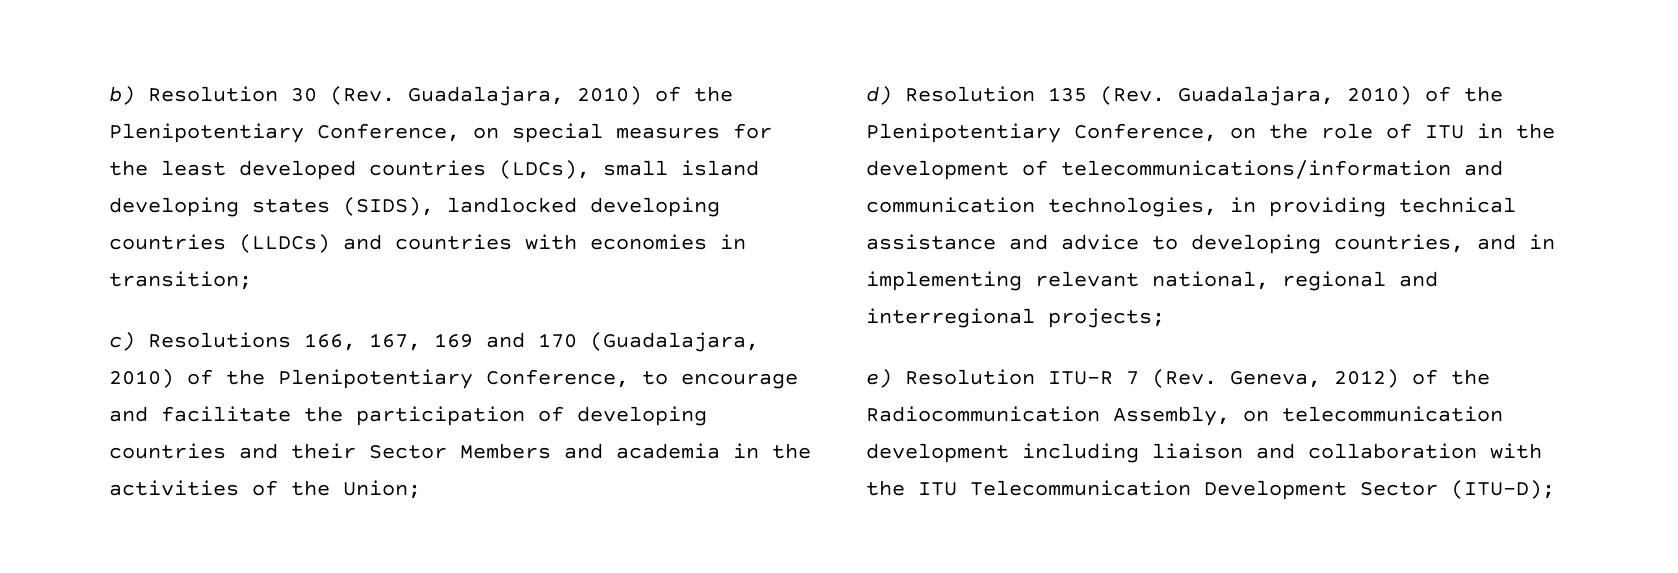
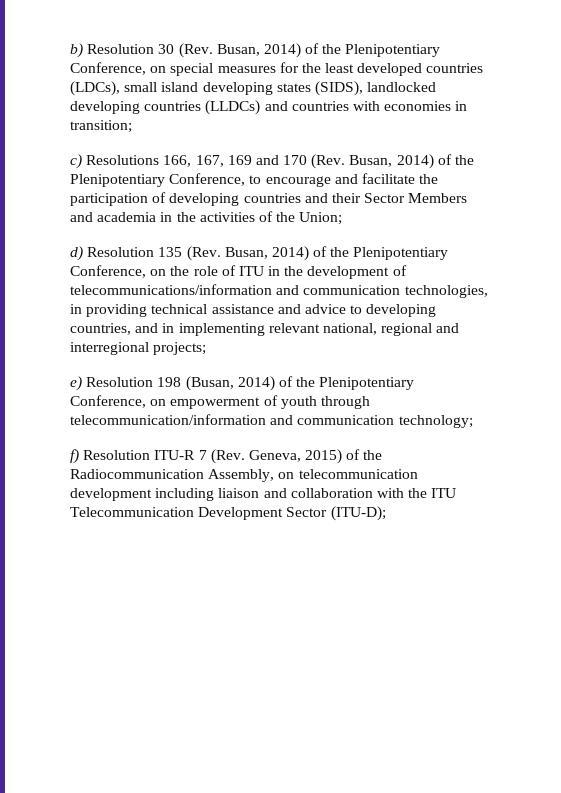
- b) Resolution 30 (Rev. Guadalajara, 2010) of the Plenipotentiary Conference, on special measures for the least developed countries (LDCs), small island developing states (SIDS), landlocked developing countries (LLDCs) and countries with economies in transition;
+ b) Resolution 30 (Rev. Busan, 2014) of the Plenipotentiary Conference, on special measures for the least developed countries (LDCs), small island developing states (SIDS), landlocked developing countries (LLDCs) and countries with economies in transition;
- c) Resolutions 166, 167, 169 and 170 (Guadalajara, 2010) of the Plenipotentiary Conference, to encourage and facilitate the participation of developing countries and their Sector Members and academia in the activities of the Union;
+ c) Resolutions 166, 167, 169 and 170 (Rev. Busan, 2014) of the Plenipotentiary Conference, to encourage and facilitate the participation of developing countries and their Sector Members and academia in the activities of the Union;
- d) Resolution 135 (Rev. Guadalajara, 2010) of the Plenipotentiary Conference, on the role of ITU in the development of telecommunications/information and communication technologies, in providing technical assistance and advice to developing countries, and in implementing relevant national, regional and interregional projects;
+ d) Resolution 135 (Rev. Busan, 2014) of the Plenipotentiary Conference, on the role of ITU in the development of telecommunications/information and communication technologies, in providing technical assistance and advice to developing countries, and in implementing relevant national, regional and interregional projects;
- e) Resolution ITU-R 7 (Rev. Geneva, 2012) of the Radiocommunication Assembly, on telecommunication development including liaison and collaboration with the ITU Telecommunication Development Sector (ITU-D);
+ e) Resolution 198 (Busan, 2014) of the Plenipotentiary Conference, on empowerment of youth through telecommunication/information and communication technology;
+ f) Resolution ITU-R 7 (Rev. Geneva, 2015) of the Radiocommunication Assembly, on telecommunication development including liaison and collaboration with the ITU Telecommunication Development Sector (ITU-D);

